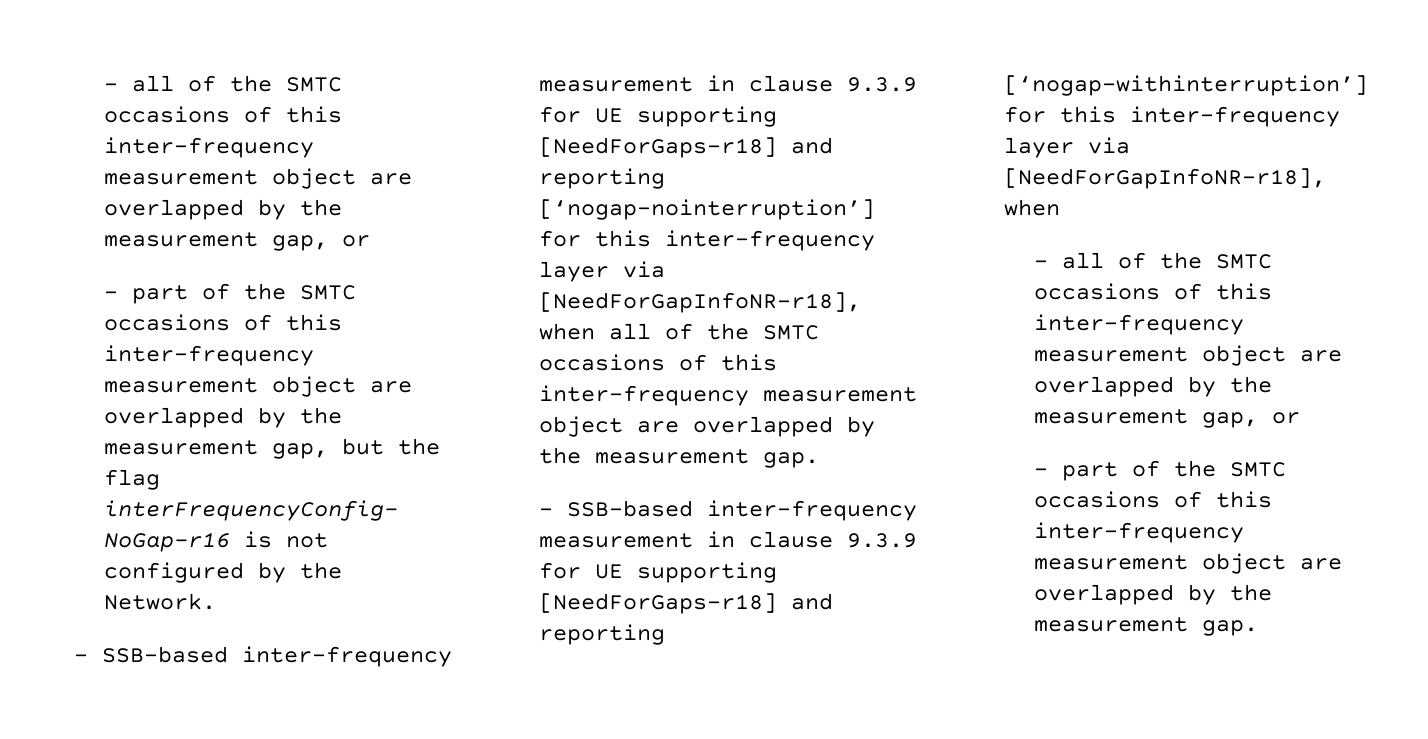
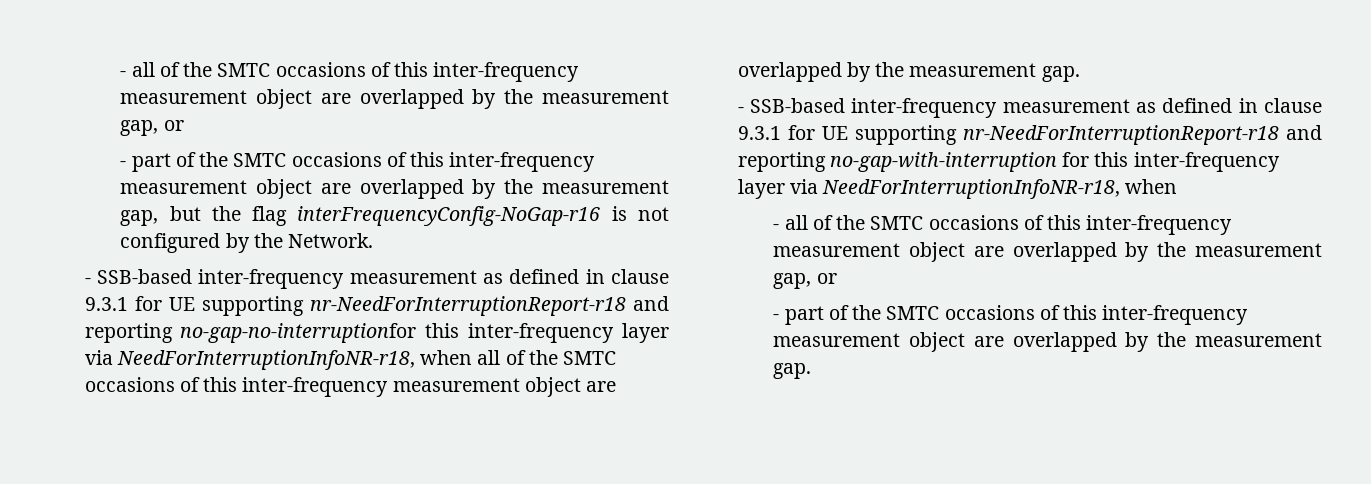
- - SSB-based inter-frequency measurement in clause 9.3.9 for UE supporting [NeedForGaps-r18] and reporting [‘nogap-nointerruption’] for this inter-frequency layer via [NeedForGapInfoNR-r18], when all of the SMTC occasions of this inter-frequency measurement object are overlapped by the measurement gap.
+ - SSB-based inter-frequency measurement as defined in clause 9.3.1 for UE supporting nr-NeedForInterruptionReport-r18 and reporting no-gap-no-interruptionfor this inter-frequency layer via NeedForInterruptionInfoNR-r18, when all of the SMTC occasions of this inter-frequency measurement object are overlapped by the measurement gap.
- - SSB-based inter-frequency measurement in clause 9.3.9 for UE supporting [NeedForGaps-r18] and reporting [‘nogap-withinterruption’] for this inter-frequency layer via [NeedForGapInfoNR-r18], when
+ - SSB-based inter-frequency measurement as defined in clause 9.3.1 for UE supporting nr-NeedForInterruptionReport-r18 and reporting no-gap-with-interruption for this inter-frequency layer via NeedForInterruptionInfoNR-r18, when

